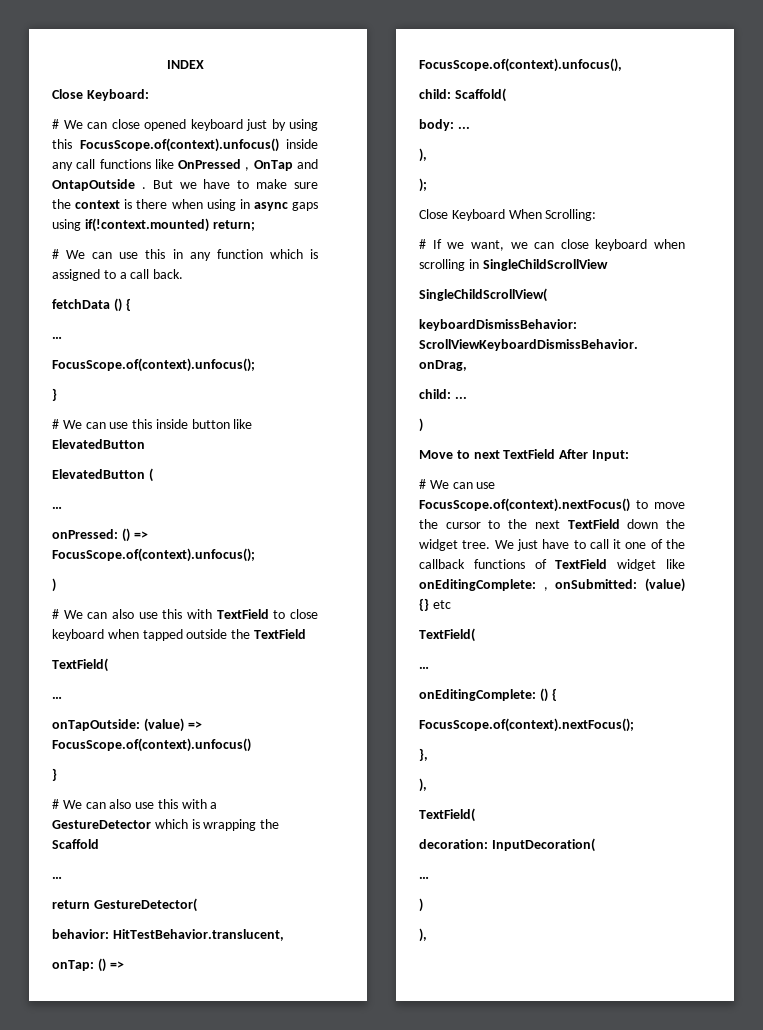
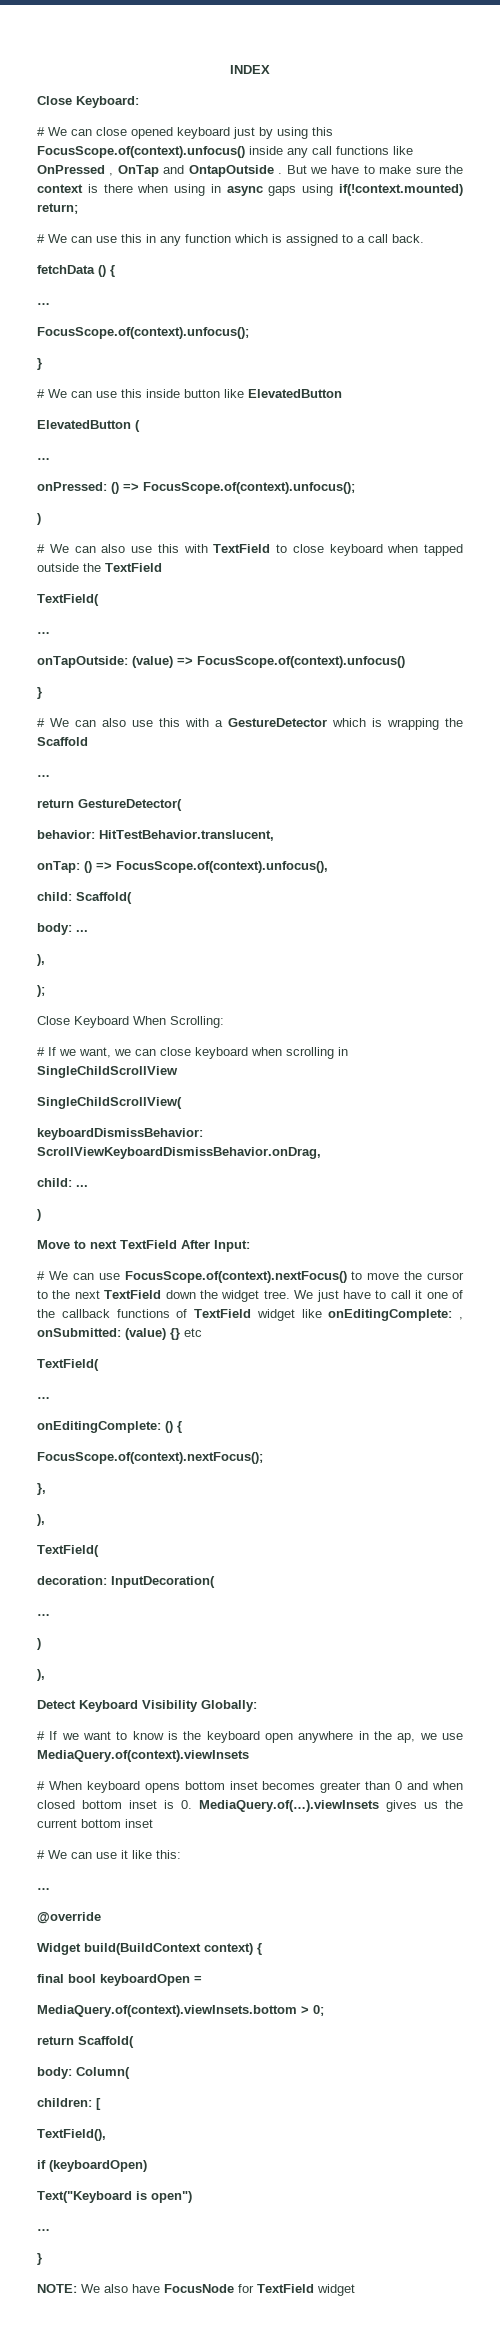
+ Detect Keyboard Visibility Globally:
+ # If we want to know is the keyboard open anywhere in the ap, we use MediaQuery.of(context).viewInsets
+ # When keyboard opens bottom inset becomes greater than 0 and when closed bottom inset is 0. MediaQuery.of(…).viewInsets gives us the current bottom inset
+ # We can use it like this:
+ …
+ @override
+ Widget build(BuildContext context) {
+ final bool keyboardOpen =
+ MediaQuery.of(context).viewInsets.bottom > 0;
+ return Scaffold(
+ body: Column(
+ children: [
+ TextField(),
+ if (keyboardOpen)
+ Text("Keyboard is open")
+ …
+ }
+ NOTE: We also have FocusNode for TextField widget

